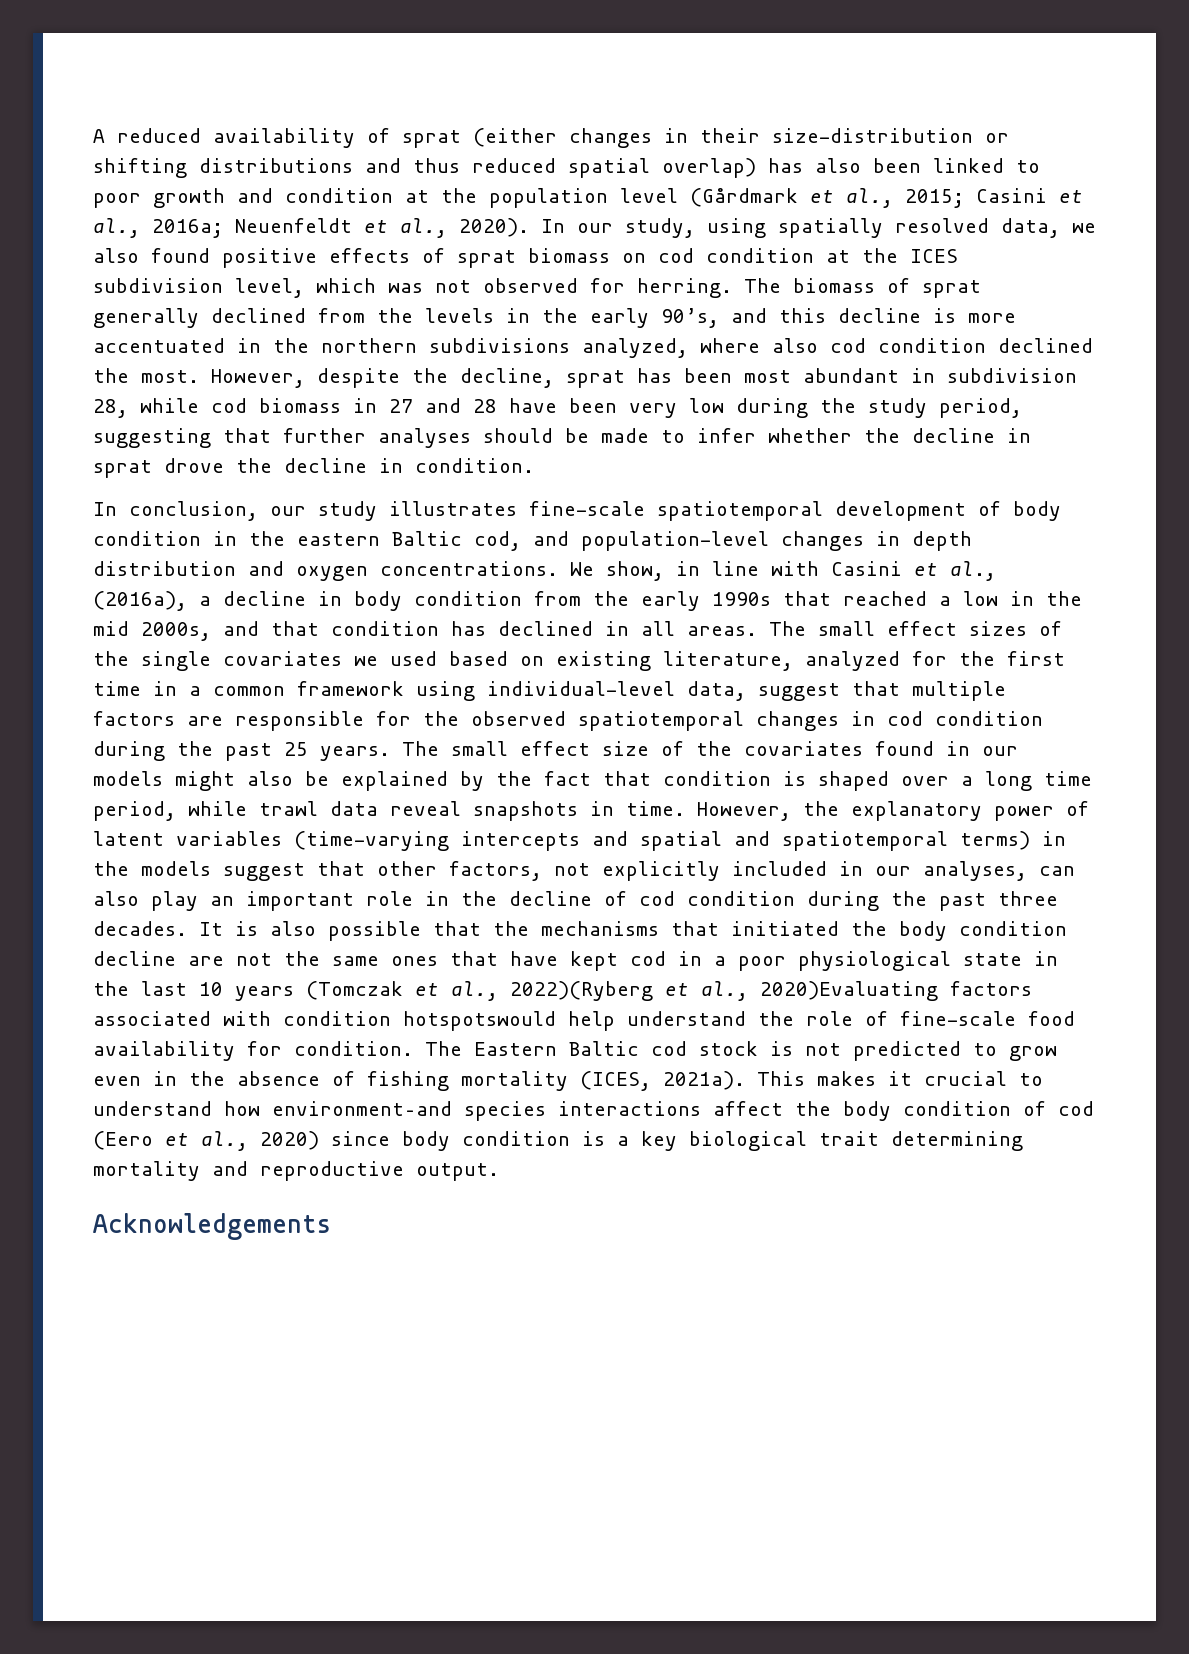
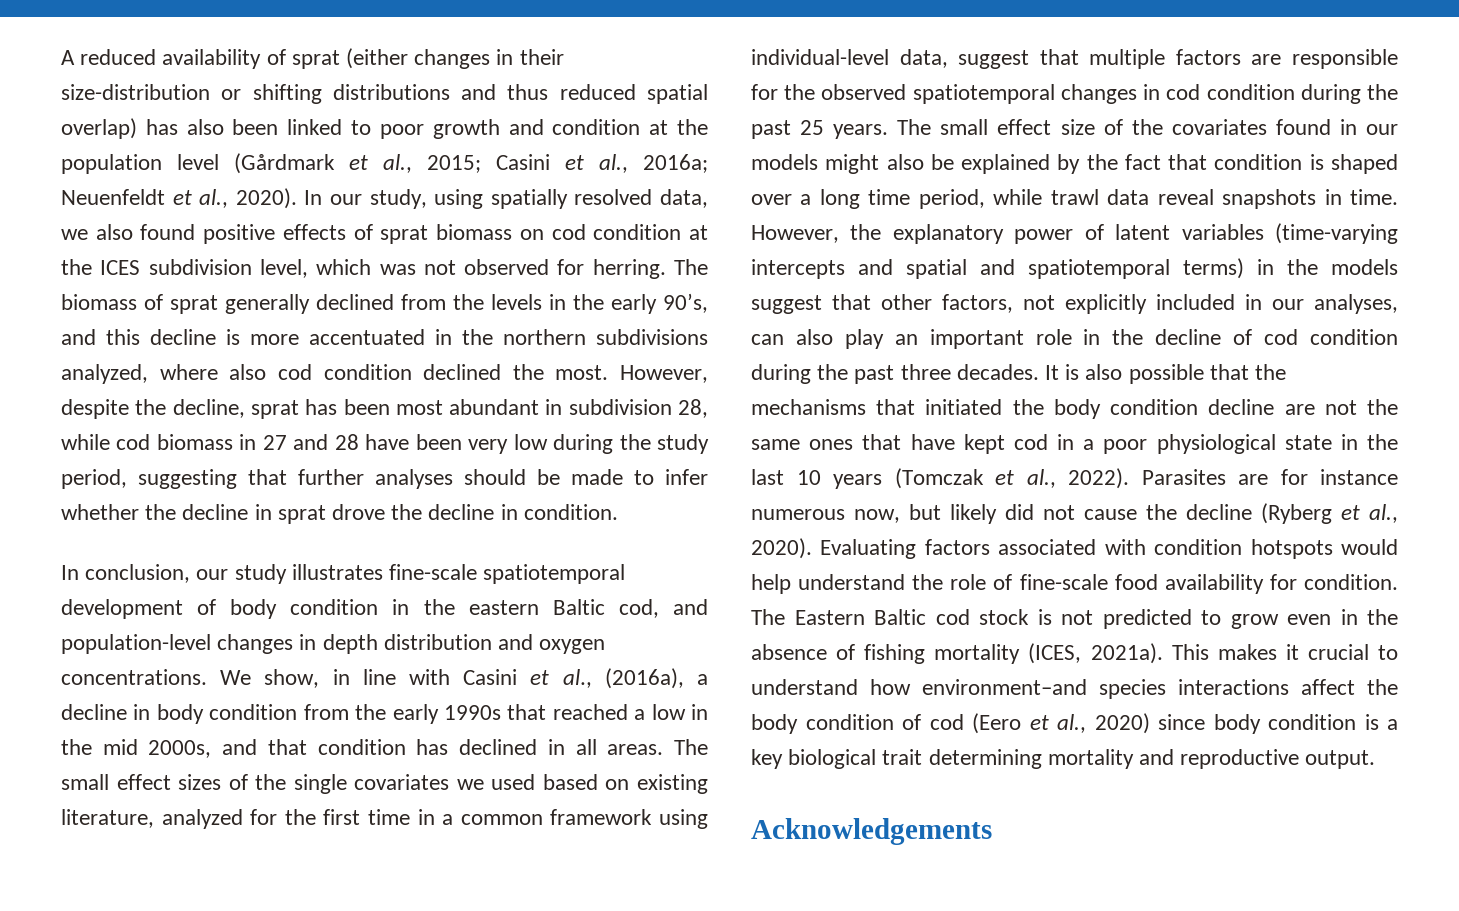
- It is also possible that the mechanisms that initiated the body condition decline are not the same ones that have kept cod in a poor physiological state in the last 10 years (Tomczak et al., 2022)(Ryberg et al., 2020)Evaluating factors associated with condition hotspotswould help understand the role of fine-scale food availability for condition.
+ It is also possible that the mechanisms that initiated the body condition decline are not the same ones that have kept cod in a poor physiological state in the last 10 years (Tomczak et al., 2022). Parasites are for instance numerous now, but likely did not cause the decline (Ryberg et al., 2020). Evaluating factors associated with condition hotspots would help understand the role of fine-scale food availability for condition.

